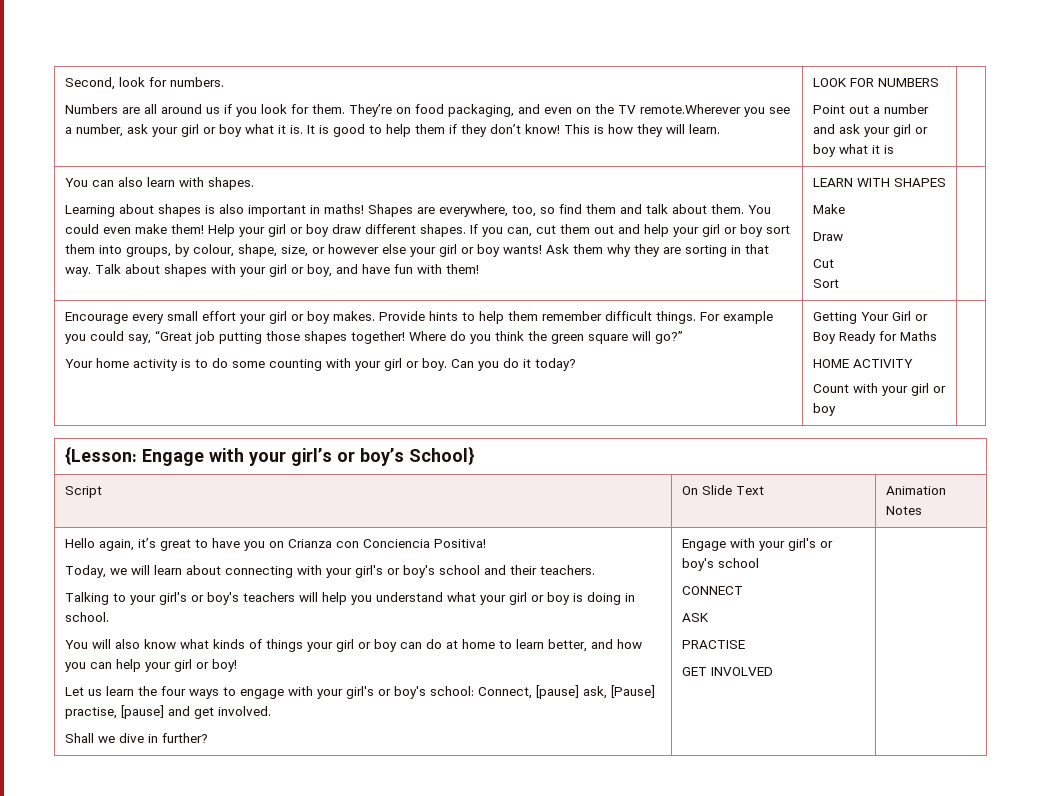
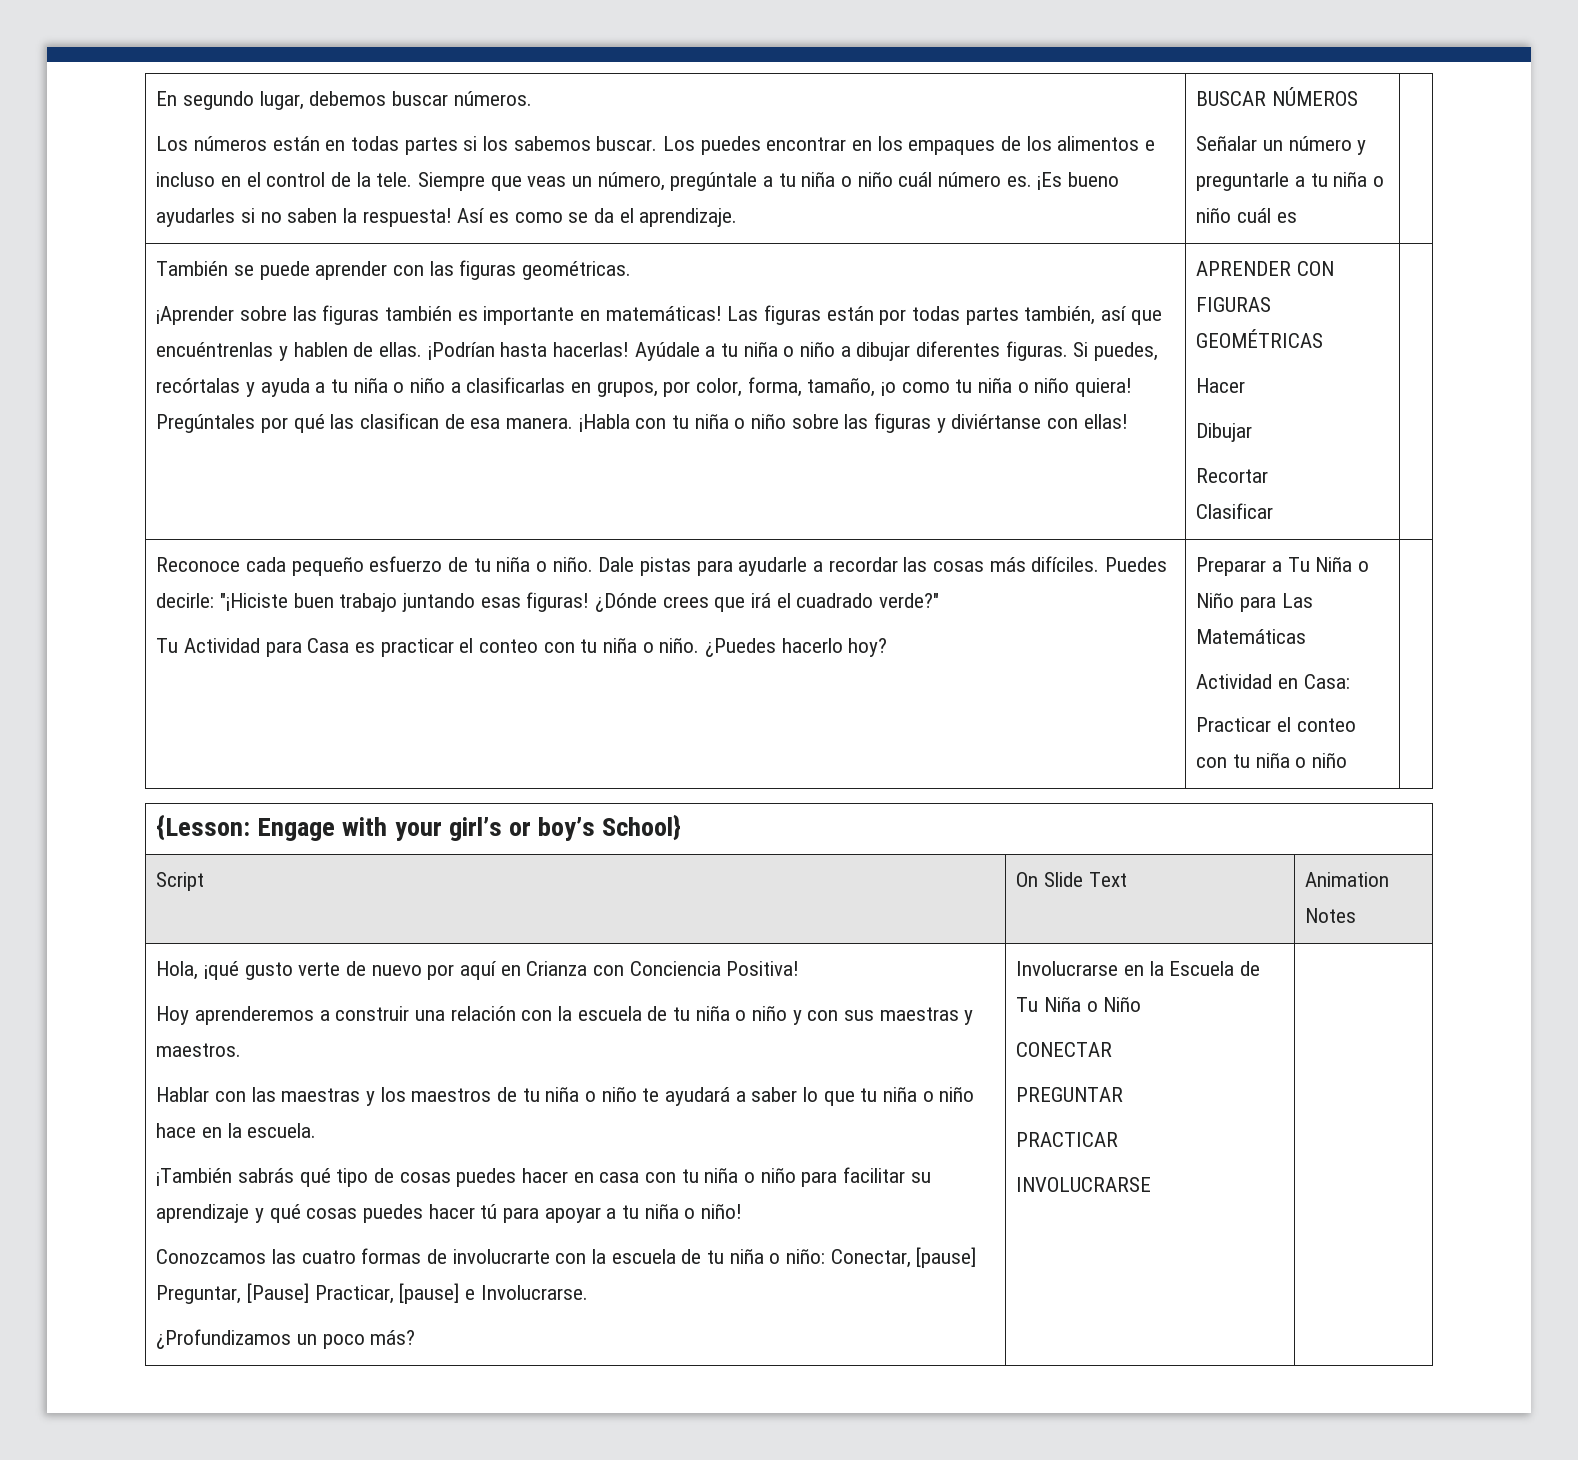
- Second, look for numbers.
- Numbers are all around us if you look for them. They’re on food packaging, and even on the TV remote.Wherever you see a number, ask your girl or boy what it is. It is good to help them if they don’t know! This is how they will learn. | LOOK FOR NUMBERS
- Point out a number and ask your girl or boy what it is |
- You can also learn with shapes.
- Learning about shapes is also important in maths! Shapes are everywhere, too, so find them and talk about them. You could even make them! Help your girl or boy draw different shapes. If you can, cut them out and help your girl or boy sort them into groups, by colour, shape, size, or however else your girl or boy wants! Ask them why they are sorting in that way. Talk about shapes with your girl or boy, and have fun with them! | LEARN WITH SHAPES
- Make
- Draw
- Cut
- Sort |
- Encourage every small effort your girl or boy makes. Provide hints to help them remember difficult things. For example you could say, “Great job putting those shapes together! Where do you think the green square will go?”
- Your home activity is to do some counting with your girl or boy. Can you do it today? | Getting Your Girl or Boy Ready for Maths
- HOME ACTIVITY
- Count with your girl or boy
+ En segundo lugar, debemos buscar números.
+ Los números están en todas partes si los sabemos buscar. Los puedes encontrar en los empaques de los alimentos e incluso en el control de la tele. Siempre que veas un número, pregúntale a tu niña o niño cuál número es. ¡Es bueno ayudarles si no saben la respuesta! Así es como se da el aprendizaje. | BUSCAR NÚMEROS
+ Señalar un número y preguntarle a tu niña o niño cuál es |
+ También se puede aprender con las figuras geométricas.
+ ¡Aprender sobre las figuras también es importante en matemáticas! Las figuras están por todas partes también, así que encuéntrenlas y hablen de ellas. ¡Podrían hasta hacerlas! Ayúdale a tu niña o niño a dibujar diferentes figuras. Si puedes, recórtalas y ayuda a tu niña o niño a clasificarlas en grupos, por color, forma, tamaño, ¡o como tu niña o niño quiera! Pregúntales por qué las clasifican de esa manera. ¡Habla con tu niña o niño sobre las figuras y diviértanse con ellas! | APRENDER CON FIGURAS GEOMÉTRICAS
+ Hacer
+ Dibujar
+ Recortar
+ Clasificar |
+ Reconoce cada pequeño esfuerzo de tu niña o niño. Dale pistas para ayudarle a recordar las cosas más difíciles. Puedes decirle: "¡Hiciste buen trabajo juntando esas figuras! ¿Dónde crees que irá el cuadrado verde?"
+ Tu Actividad para Casa es practicar el conteo con tu niña o niño. ¿Puedes hacerlo hoy? | Preparar a Tu Niña o Niño para Las Matemáticas
+ Actividad en Casa:
+ Practicar el conteo con tu niña o niño
- Hello again, it’s great to have you on Crianza con Conciencia Positiva!
- Today, we will learn about connecting with your girl's or boy's school and their teachers.
- Talking to your girl's or boy's teachers will help you understand what your girl or boy is doing in school.
- You will also know what kinds of things your girl or boy can do at home to learn better, and how you can help your girl or boy!
- Let us learn the four ways to engage with your girl's or boy's school: Connect, [pause] ask, [Pause] practise, [pause] and get involved.
- Shall we dive in further? | Engage with your girl's or boy's school
- CONNECT
- ASK
- PRACTISE
- GET INVOLVED
+ Hola, ¡qué gusto verte de nuevo por aquí en Crianza con Conciencia Positiva!
+ Hoy aprenderemos a construir una relación con la escuela de tu niña o niño y con sus maestras y maestros.
+ Hablar con las maestras y los maestros de tu niña o niño te ayudará a saber lo que tu niña o niño hace en la escuela.
+ ¡También sabrás qué tipo de cosas puedes hacer en casa con tu niña o niño para facilitar su aprendizaje y qué cosas puedes hacer tú para apoyar a tu niña o niño!
+ Conozcamos las cuatro formas de involucrarte con la escuela de tu niña o niño: Conectar, [pause] Preguntar, [Pause] Practicar, [pause] e Involucrarse.
+ ¿Profundizamos un poco más? | Involucrarse en la Escuela de Tu Niña o Niño
+ CONECTAR
+ PREGUNTAR
+ PRACTICAR
+ INVOLUCRARSE

